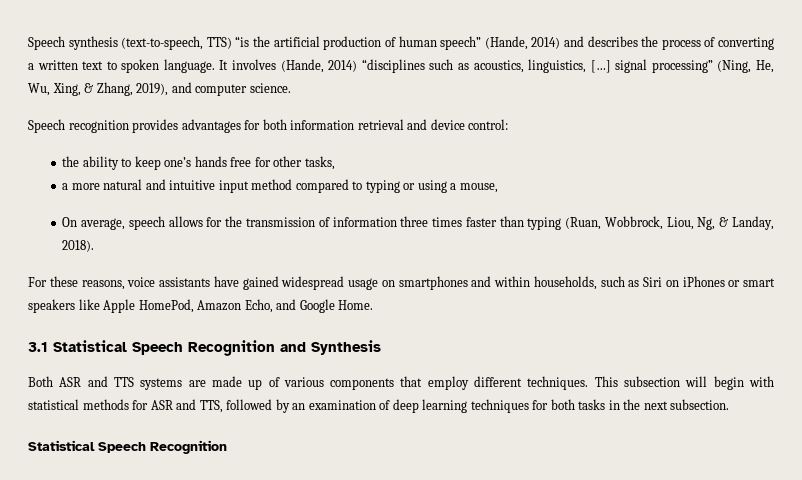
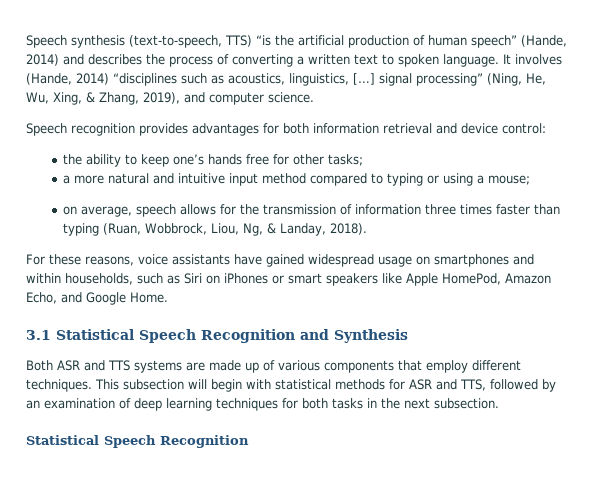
- the ability to keep one’s hands free for other tasks,
+ the ability to keep one’s hands free for other tasks;
- a more natural and intuitive input method compared to typing or using a mouse,
- On average, speech allows for the transmission of information three times faster than typing (Ruan, Wobbrock, Liou, Ng, & Landay, 2018).
+ a more natural and intuitive input method compared to typing or using a mouse;
+ on average, speech allows for the transmission of information three times faster than typing (Ruan, Wobbrock, Liou, Ng, & Landay, 2018).

